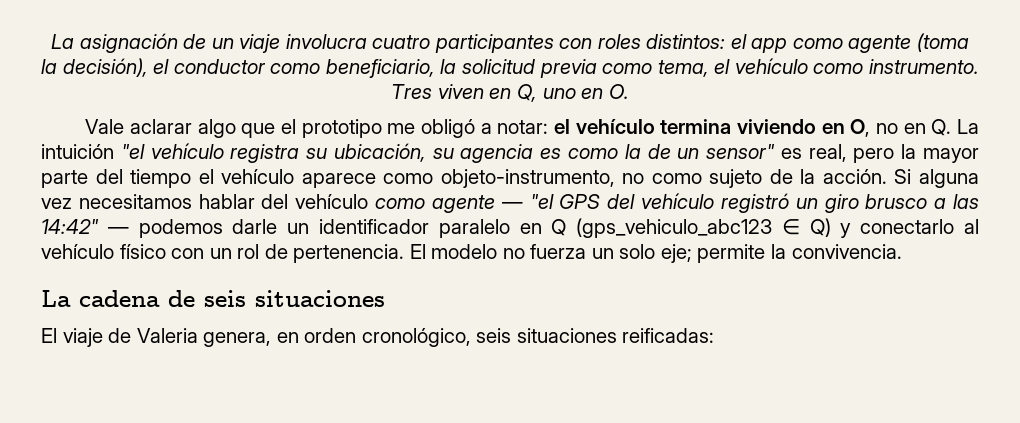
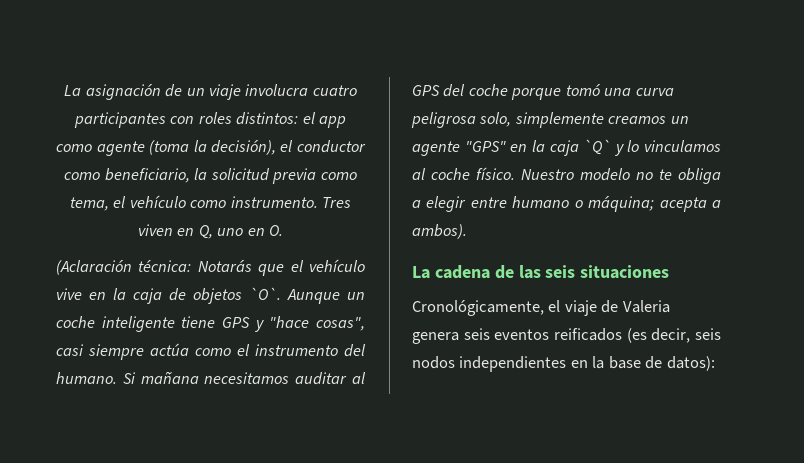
- Vale aclarar algo que el prototipo me obligó a notar: el vehículo termina viviendo en O, no en Q. La intuición "el vehículo registra su ubicación, su agencia es como la de un sensor" es real, pero la mayor parte del tiempo el vehículo aparece como objeto-instrumento, no como sujeto de la acción. Si alguna vez necesitamos hablar del vehículo como agente — "el GPS del vehículo registró un giro brusco a las 14:42" — podemos darle un identificador paralelo en Q (gps_vehiculo_abc123 ∈ Q) y conectarlo al vehículo físico con un rol de pertenencia. El modelo no fuerza un solo eje; permite la convivencia.
+ (Aclaración técnica: Notarás que el vehículo vive en la caja de objetos `O`. Aunque un coche inteligente tiene GPS y "hace cosas", casi siempre actúa como el instrumento del humano. Si mañana necesitamos auditar al GPS del coche porque tomó una curva peligrosa solo, simplemente creamos un agente "GPS" en la caja `Q` y lo vinculamos al coche físico. Nuestro modelo no te obliga a elegir entre humano o máquina; acepta a ambos).
- La cadena de seis situaciones
+ La cadena de las seis situaciones
- El viaje de Valeria genera, en orden cronológico, seis situaciones reificadas:
+ Cronológicamente, el viaje de Valeria genera seis eventos reificados (es decir, seis nodos independientes en la base de datos):

